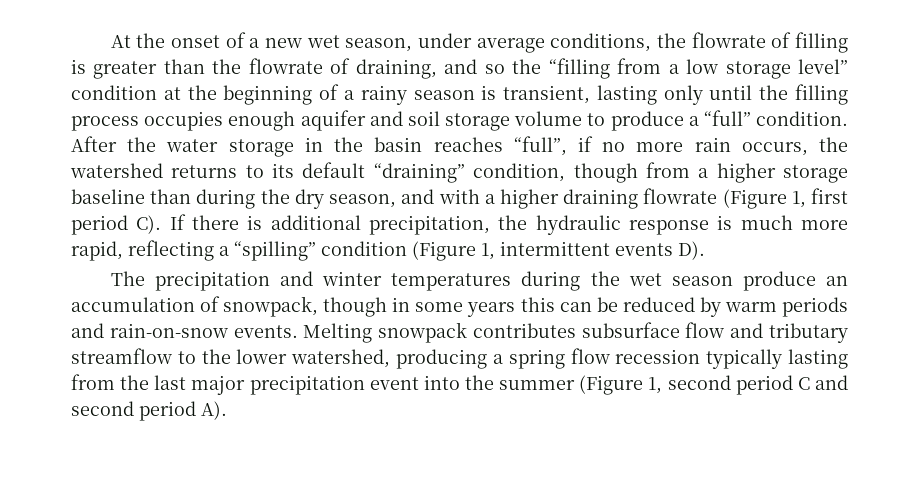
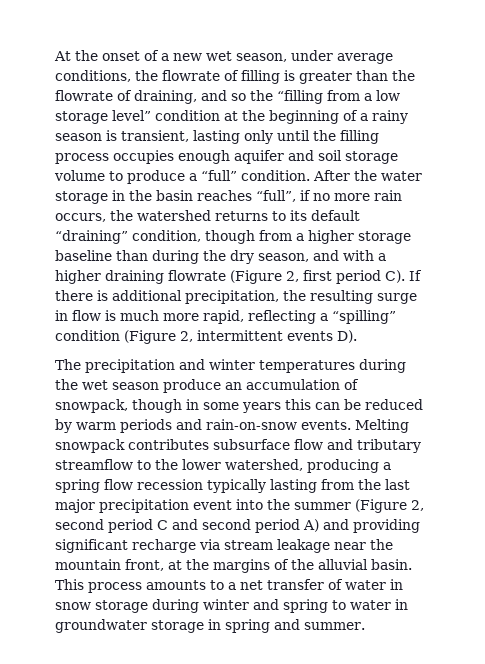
- After the water storage in the basin reaches “full”, if no more rain occurs, the watershed returns to its default “draining” condition, though from a higher storage baseline than during the dry season, and with a higher draining flowrate (Figure 1, first period C). If there is additional precipitation, the hydraulic response is much more rapid, reflecting a “spilling” condition (Figure 1, intermittent events D).
+ After the water storage in the basin reaches “full”, if no more rain occurs, the watershed returns to its default “draining” condition, though from a higher storage baseline than during the dry season, and with a higher draining flowrate (Figure 2, first period C). If there is additional precipitation, the resulting surge in flow is much more rapid, reflecting a “spilling” condition (Figure 2, intermittent events D).
- Melting snowpack contributes subsurface flow and tributary streamflow to the lower watershed, producing a spring flow recession typically lasting from the last major precipitation event into the summer (Figure 1, second period C and second period A).
+ Melting snowpack contributes subsurface flow and tributary streamflow to the lower watershed, producing a spring flow recession typically lasting from the last major precipitation event into the summer (Figure 2, second period C and second period A) and providing significant recharge via stream leakage near the mountain front, at the margins of the alluvial basin. This process amounts to a net transfer of water in snow storage during winter and spring to water in groundwater storage in spring and summer.

